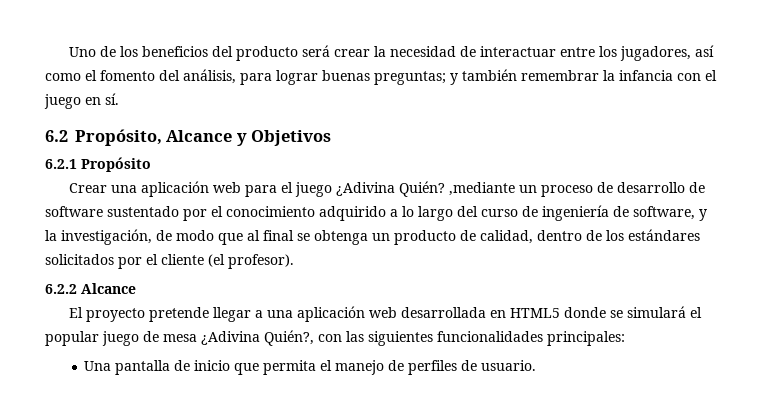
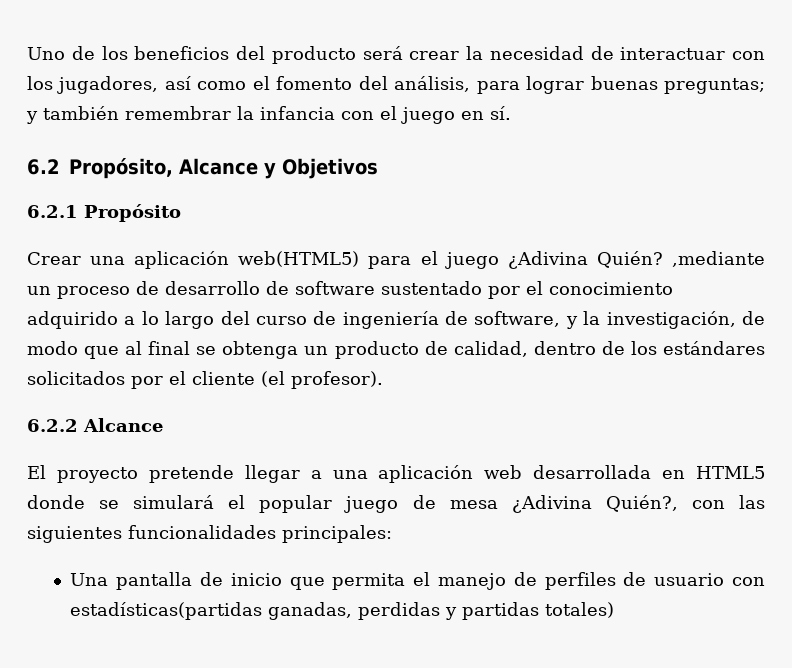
- Uno de los beneficios del producto será crear la necesidad de interactuar entre los jugadores, así como el fomento del análisis, para lograr buenas preguntas; y también remembrar la infancia con el juego en sí.
+ Uno de los beneficios del producto será crear la necesidad de interactuar con los jugadores, así como el fomento del análisis, para lograr buenas preguntas; y también remembrar la infancia con el juego en sí.
- Crear una aplicación web para el juego ¿Adivina Quién? ,mediante un proceso de desarrollo de software sustentado por el conocimiento adquirido a lo largo del curso de ingeniería de software, y la investigación, de modo que al final se obtenga un producto de calidad, dentro de los estándares solicitados por el cliente (el profesor).
+ Crear una aplicación web(HTML5) para el juego ¿Adivina Quién? ,mediante un proceso de desarrollo de software sustentado por el conocimiento adquirido a lo largo del curso de ingeniería de software, y la investigación, de modo que al final se obtenga un producto de calidad, dentro de los estándares solicitados por el cliente (el profesor).
- Una pantalla de inicio que permita el manejo de perfiles de usuario.
+ Una pantalla de inicio que permita el manejo de perfiles de usuario con estadísticas(partidas ganadas, perdidas y partidas totales)

